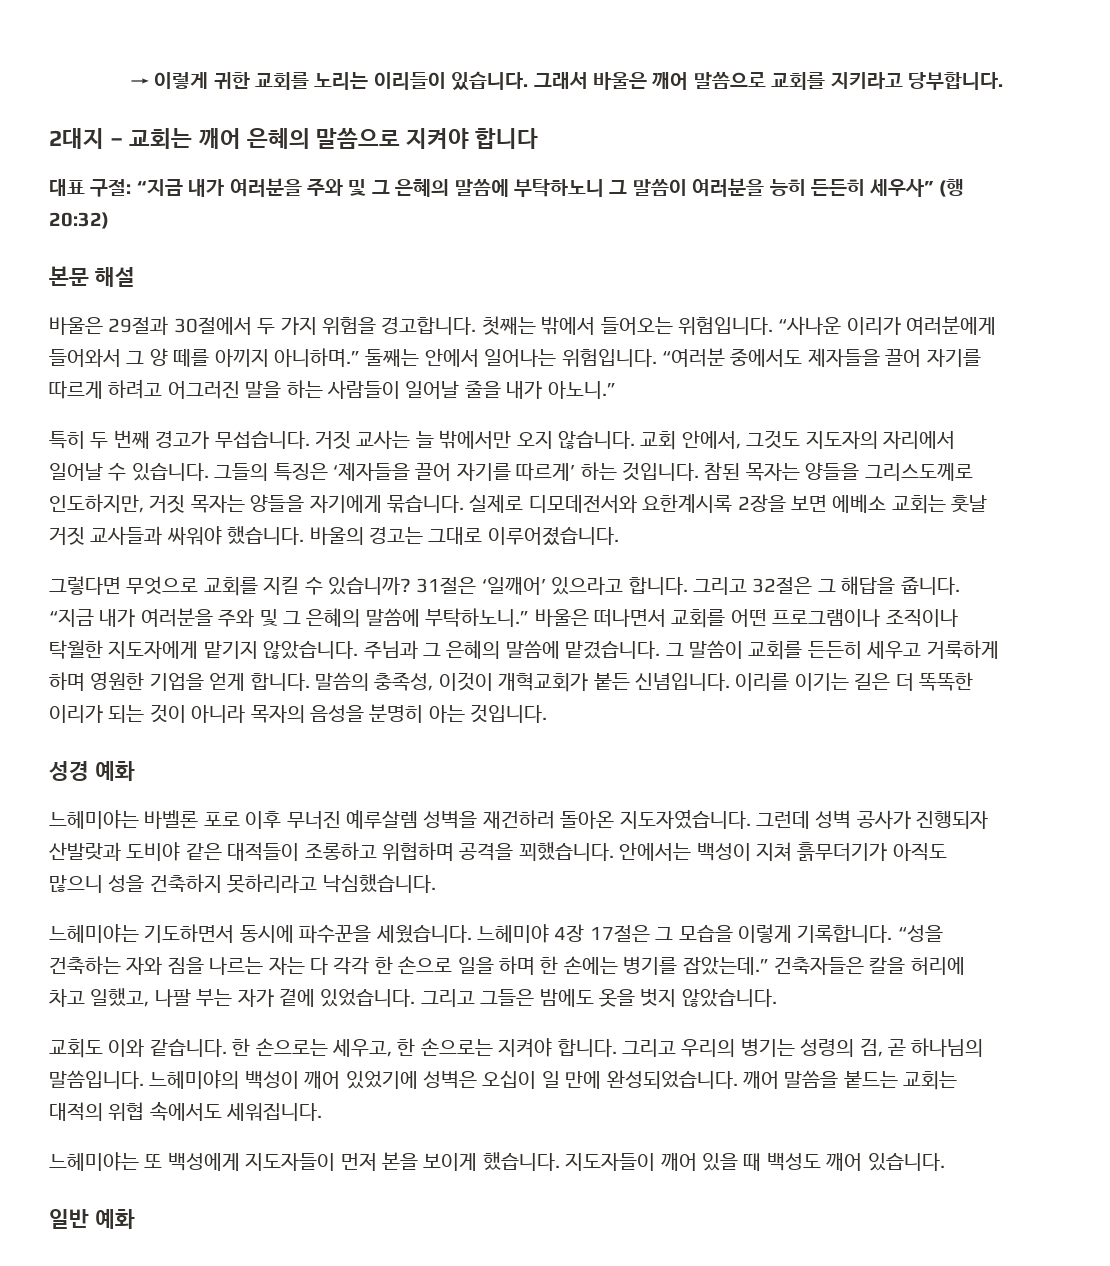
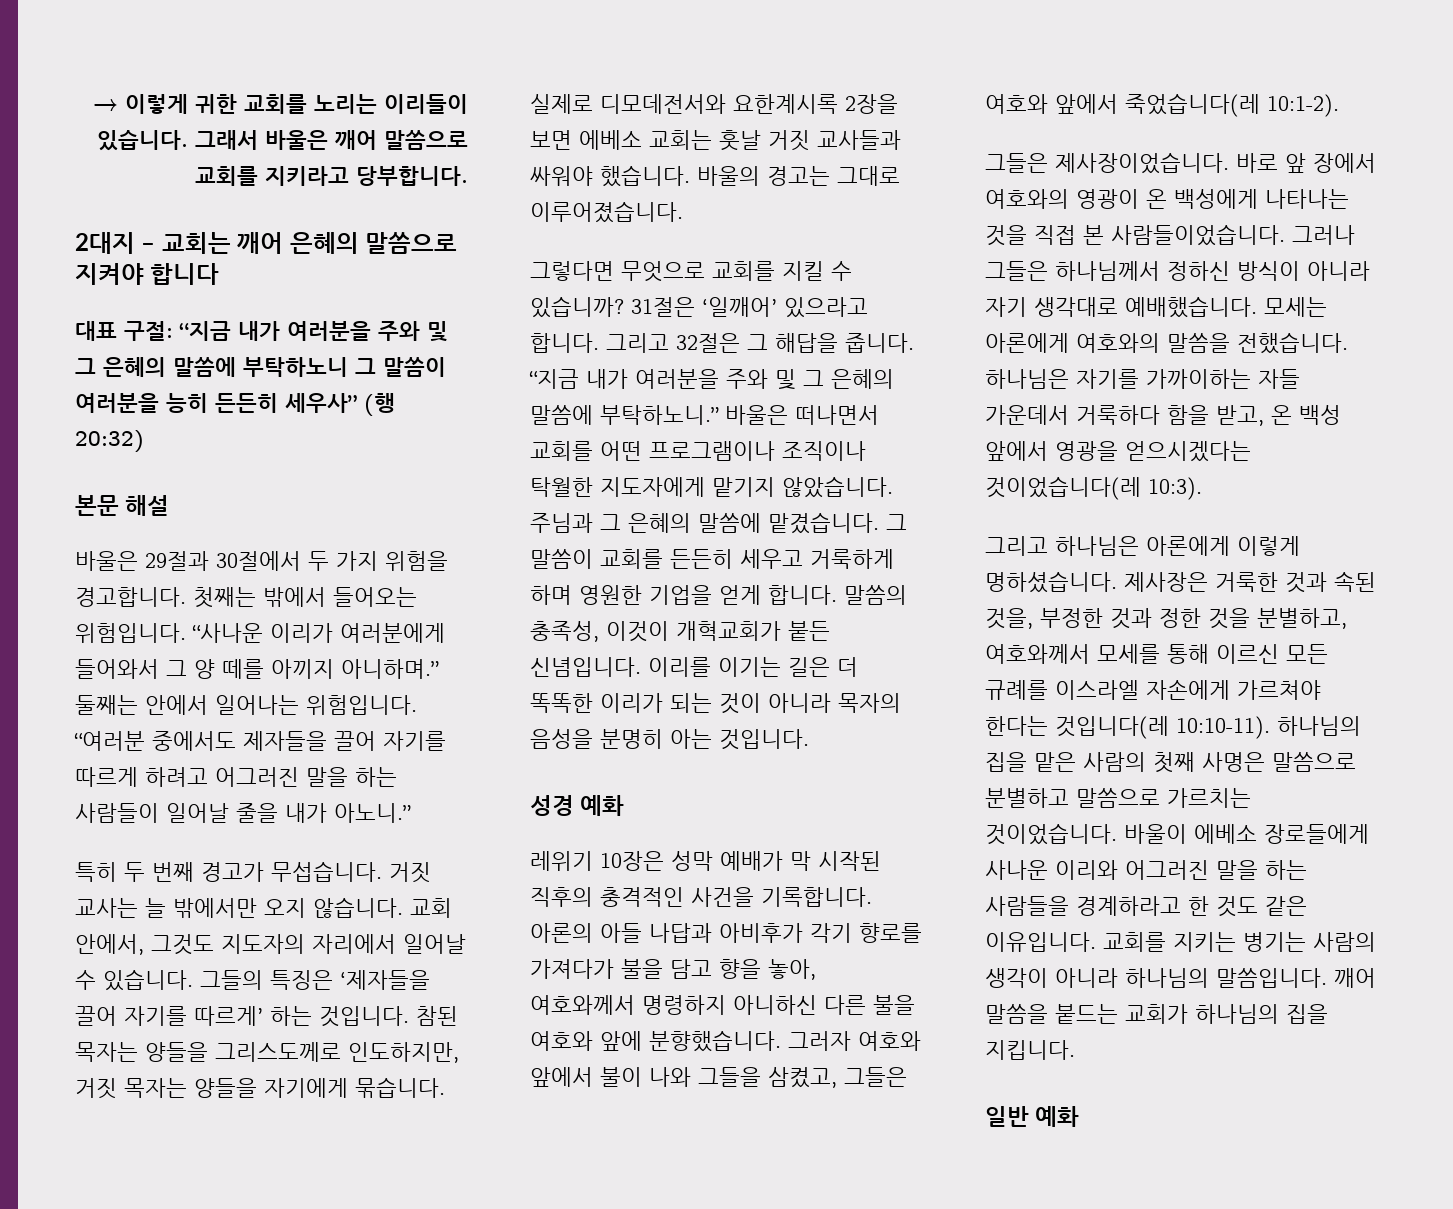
- 느헤미야는 바벨론 포로 이후 무너진 예루살렘 성벽을 재건하러 돌아온 지도자였습니다. 그런데 성벽 공사가 진행되자 산발랏과 도비야 같은 대적들이 조롱하고 위협하며 공격을 꾀했습니다. 안에서는 백성이 지쳐 흙무더기가 아직도 많으니 성을 건축하지 못하리라고 낙심했습니다.
- 느헤미야는 기도하면서 동시에 파수꾼을 세웠습니다. 느헤미야 4장 17절은 그 모습을 이렇게 기록합니다. “성을 건축하는 자와 짐을 나르는 자는 다 각각 한 손으로 일을 하며 한 손에는 병기를 잡았는데.” 건축자들은 칼을 허리에 차고 일했고, 나팔 부는 자가 곁에 있었습니다. 그리고 그들은 밤에도 옷을 벗지 않았습니다.
- 교회도 이와 같습니다. 한 손으로는 세우고, 한 손으로는 지켜야 합니다. 그리고 우리의 병기는 성령의 검, 곧 하나님의 말씀입니다. 느헤미야의 백성이 깨어 있었기에 성벽은 오십이 일 만에 완성되었습니다. 깨어 말씀을 붙드는 교회는 대적의 위협 속에서도 세워집니다.
- 느헤미야는 또 백성에게 지도자들이 먼저 본을 보이게 했습니다. 지도자들이 깨어 있을 때 백성도 깨어 있습니다.
+ 레위기 10장은 성막 예배가 막 시작된 직후의 충격적인 사건을 기록합니다. 아론의 아들 나답과 아비후가 각기 향로를 가져다가 불을 담고 향을 놓아, 여호와께서 명령하지 아니하신 다른 불을 여호와 앞에 분향했습니다. 그러자 여호와 앞에서 불이 나와 그들을 삼켰고, 그들은 여호와 앞에서 죽었습니다(레 10:1-2).
+ 그들은 제사장이었습니다. 바로 앞 장에서 여호와의 영광이 온 백성에게 나타나는 것을 직접 본 사람들이었습니다. 그러나 그들은 하나님께서 정하신 방식이 아니라 자기 생각대로 예배했습니다. 모세는 아론에게 여호와의 말씀을 전했습니다. 하나님은 자기를 가까이하는 자들 가운데서 거룩하다 함을 받고, 온 백성 앞에서 영광을 얻으시겠다는 것이었습니다(레 10:3).
+ 그리고 하나님은 아론에게 이렇게 명하셨습니다. 제사장은 거룩한 것과 속된 것을, 부정한 것과 정한 것을 분별하고, 여호와께서 모세를 통해 이르신 모든 규례를 이스라엘 자손에게 가르쳐야 한다는 것입니다(레 10:10-11). 하나님의 집을 맡은 사람의 첫째 사명은 말씀으로 분별하고 말씀으로 가르치는 것이었습니다. 바울이 에베소 장로들에게 사나운 이리와 어그러진 말을 하는 사람들을 경계하라고 한 것도 같은 이유입니다. 교회를 지키는 병기는 사람의 생각이 아니라 하나님의 말씀입니다. 깨어 말씀을 붙드는 교회가 하나님의 집을 지킵니다.

